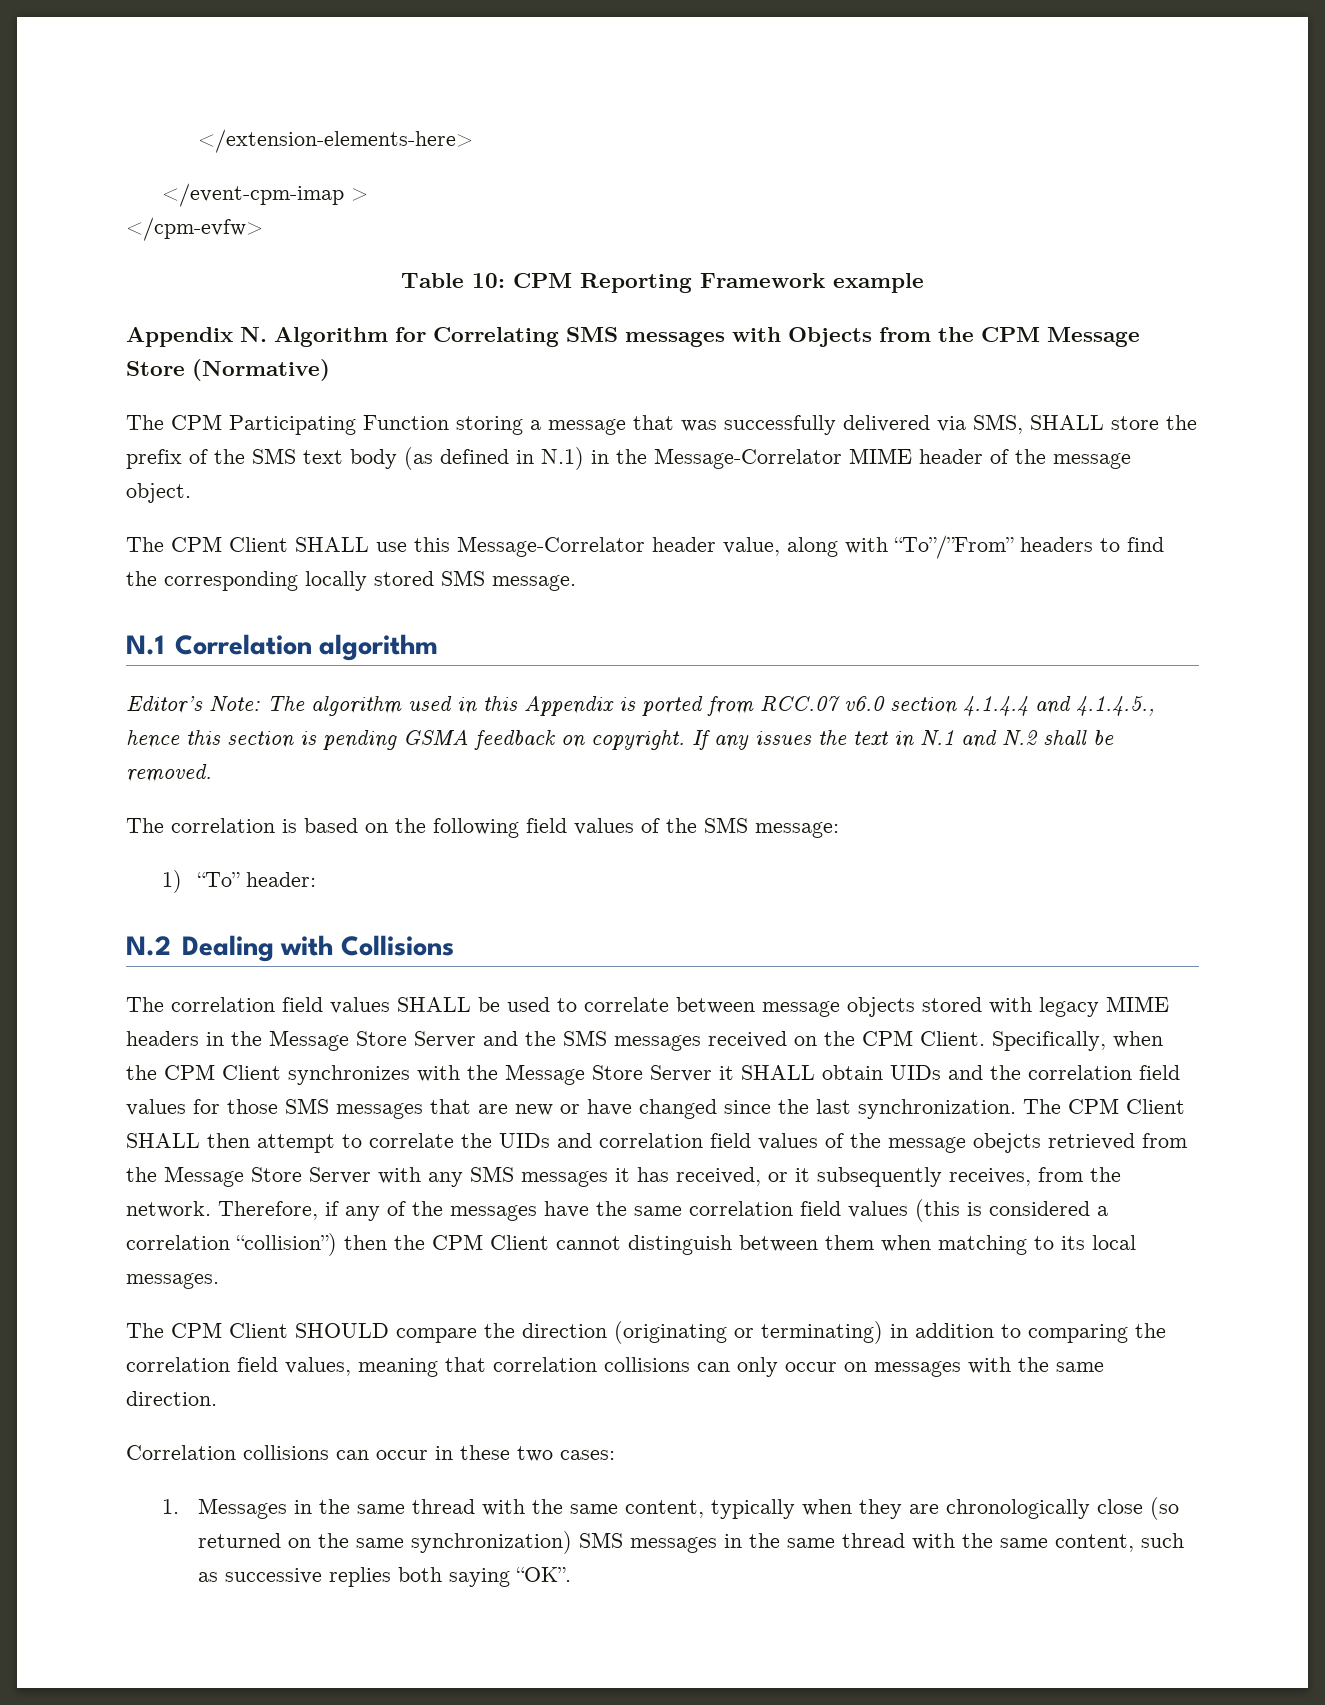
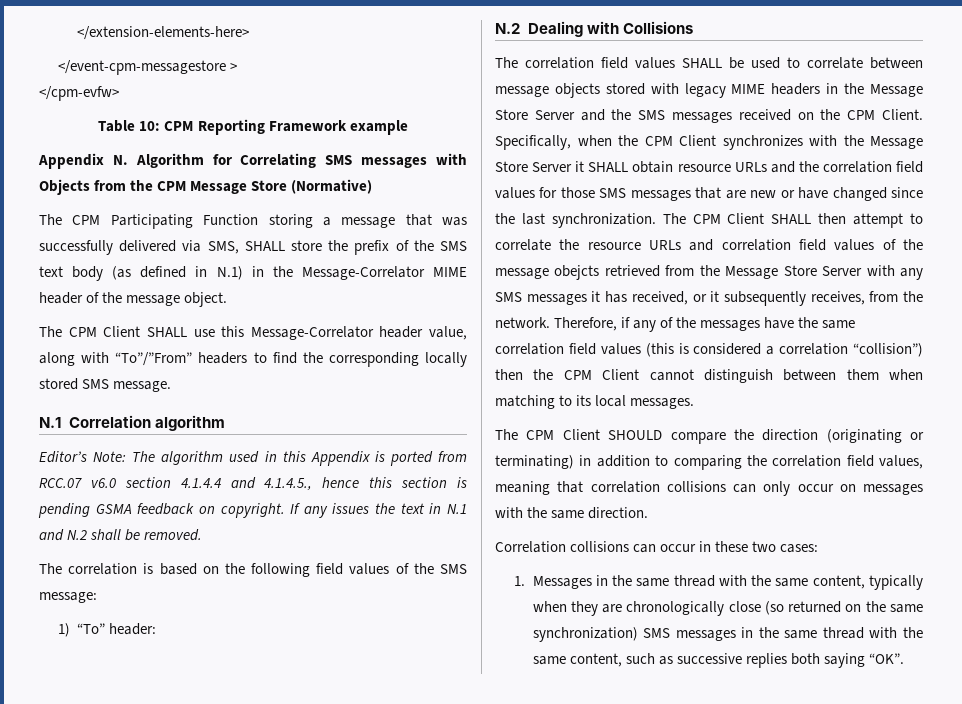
- </event-cpm-imap >
+ </event-cpm-messagestore >
- Specifically, when the CPM Client synchronizes with the Message Store Server it SHALL obtain UIDs and the correlation field values for those SMS messages that are new or have changed since the last synchronization.
+ Specifically, when the CPM Client synchronizes with the Message Store Server it SHALL obtain resource URLs and the correlation field values for those SMS messages that are new or have changed since the last synchronization.
- The CPM Client SHALL then attempt to correlate the UIDs and correlation field values of the message obejcts retrieved from the Message Store Server with any SMS messages it has received, or it subsequently receives, from the network.
+ The CPM Client SHALL then attempt to correlate the resource URLs and correlation field values of the message obejcts retrieved from the Message Store Server with any SMS messages it has received, or it subsequently receives, from the network.

